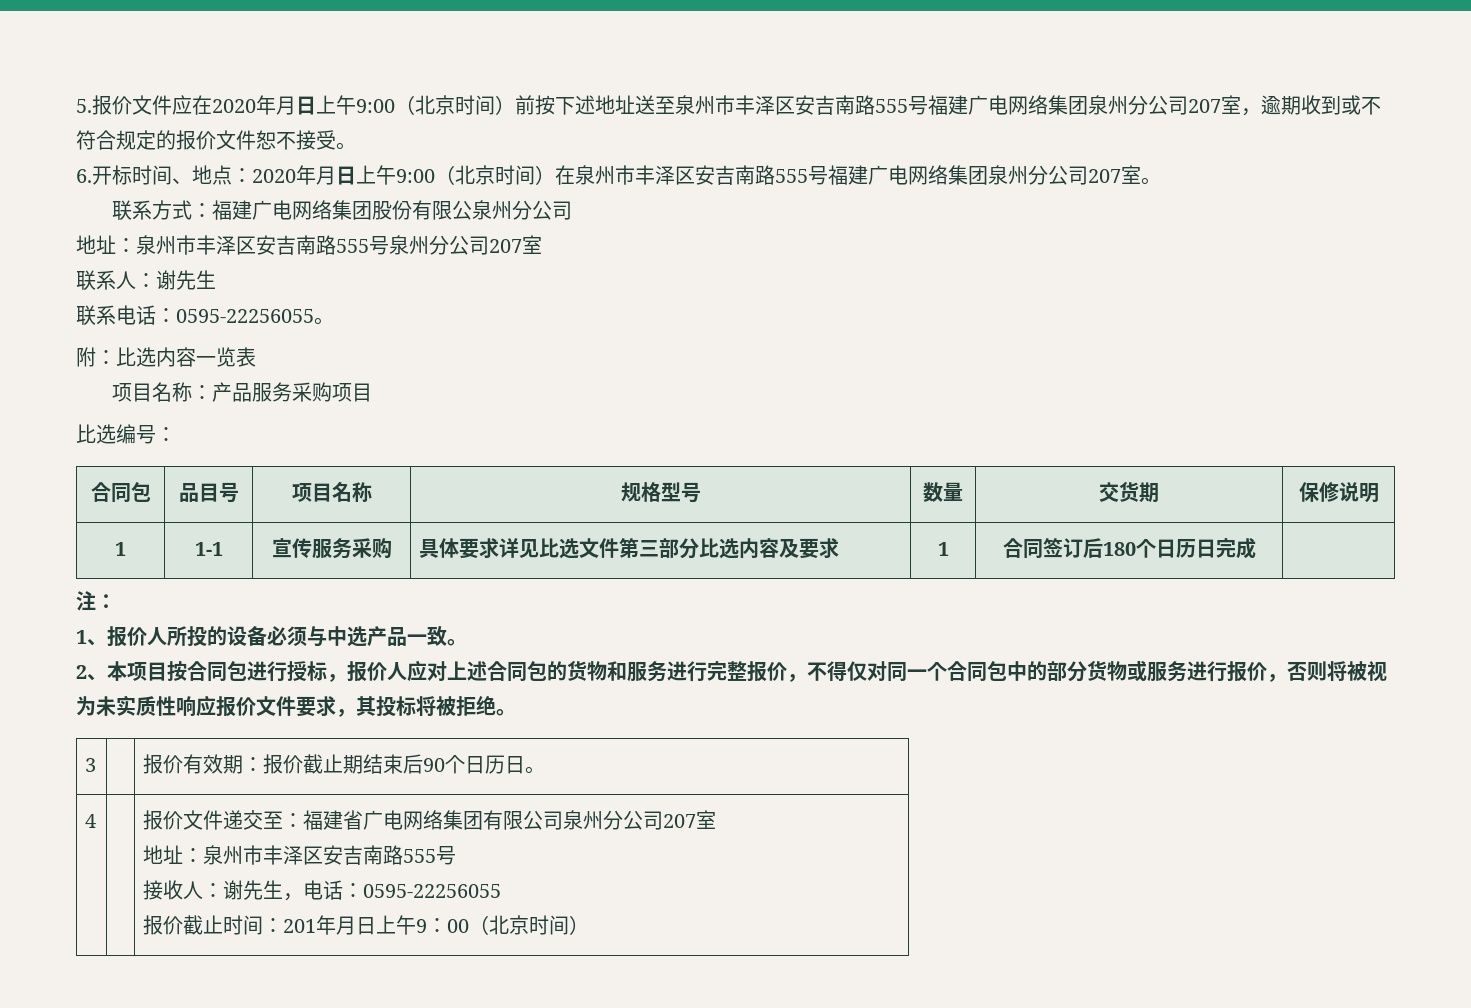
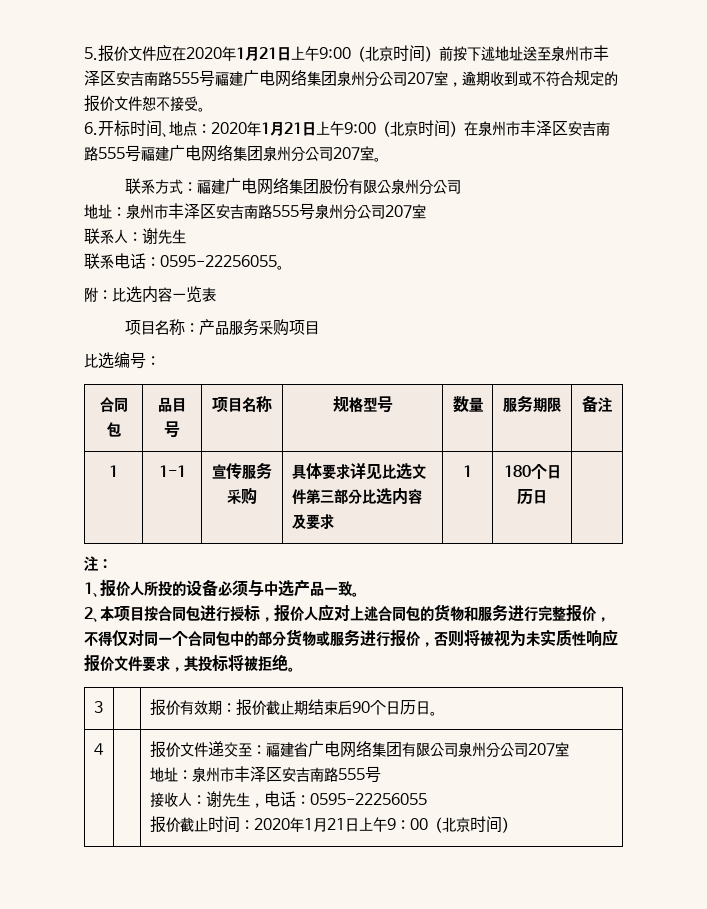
- 5.报价文件应在2020年月日上午9:00（北京时间）前按下述地址送至泉州市丰泽区安吉南路555号福建广电网络集团泉州分公司207室，逾期收到或不符合规定的报价文件恕不接受。
+ 5.报价文件应在2020年1月21日上午9:00（北京时间）前按下述地址送至泉州市丰泽区安吉南路555号福建广电网络集团泉州分公司207室，逾期收到或不符合规定的报价文件恕不接受。
- 6.开标时间、地点：2020年月日上午9:00（北京时间）在泉州市丰泽区安吉南路555号福建广电网络集团泉州分公司207室。
+ 6.开标时间、地点：2020年1月21日上午9:00（北京时间）在泉州市丰泽区安吉南路555号福建广电网络集团泉州分公司207室。
- 合同包 | 品目号 | 项目名称 | 规格型号 | 数量 | 交货期 | 保修说明
+ 合同包 | 品目号 | 项目名称 | 规格型号 | 数量 | 服务期限 | 备注
- 1 | 1-1 | 宣传服务采购 | 具体要求详见比选文件第三部分比选内容及要求 | 1 | 合同签订后180个日历日完成 |
+ 1 | 1-1 | 宣传服务采购 | 具体要求详见比选文件第三部分比选内容及要求 | 1 | 180个日历日 |
- 报价截止时间：201年月日上午9：00（北京时间）
+ 报价截止时间：2020年1月21日上午9：00（北京时间）

